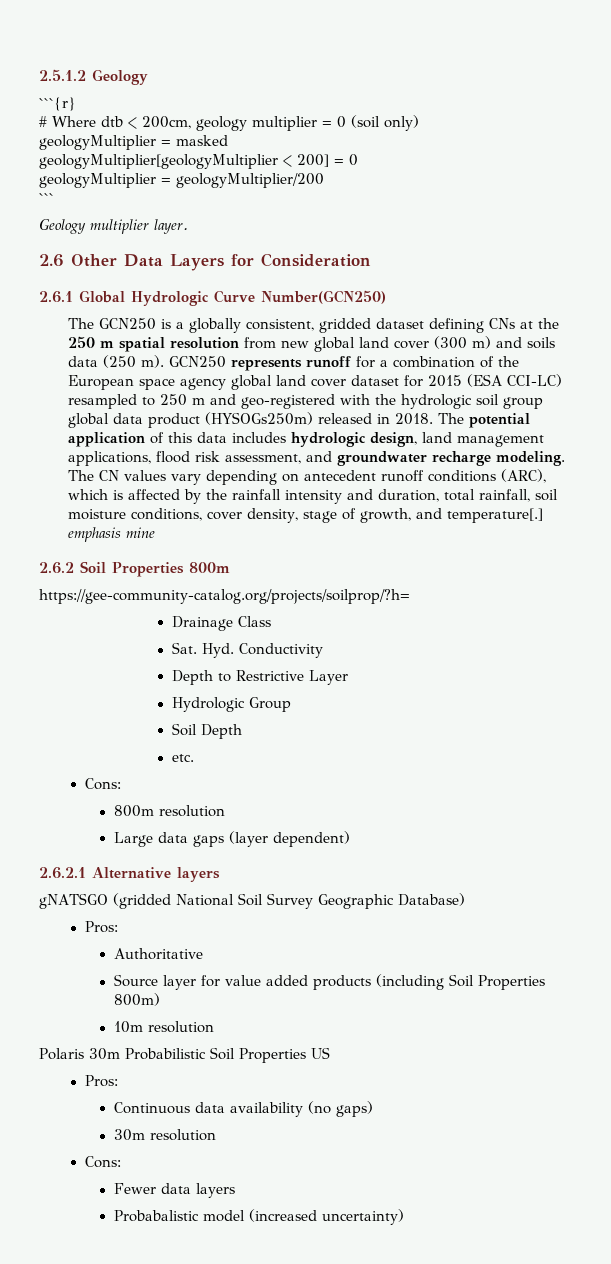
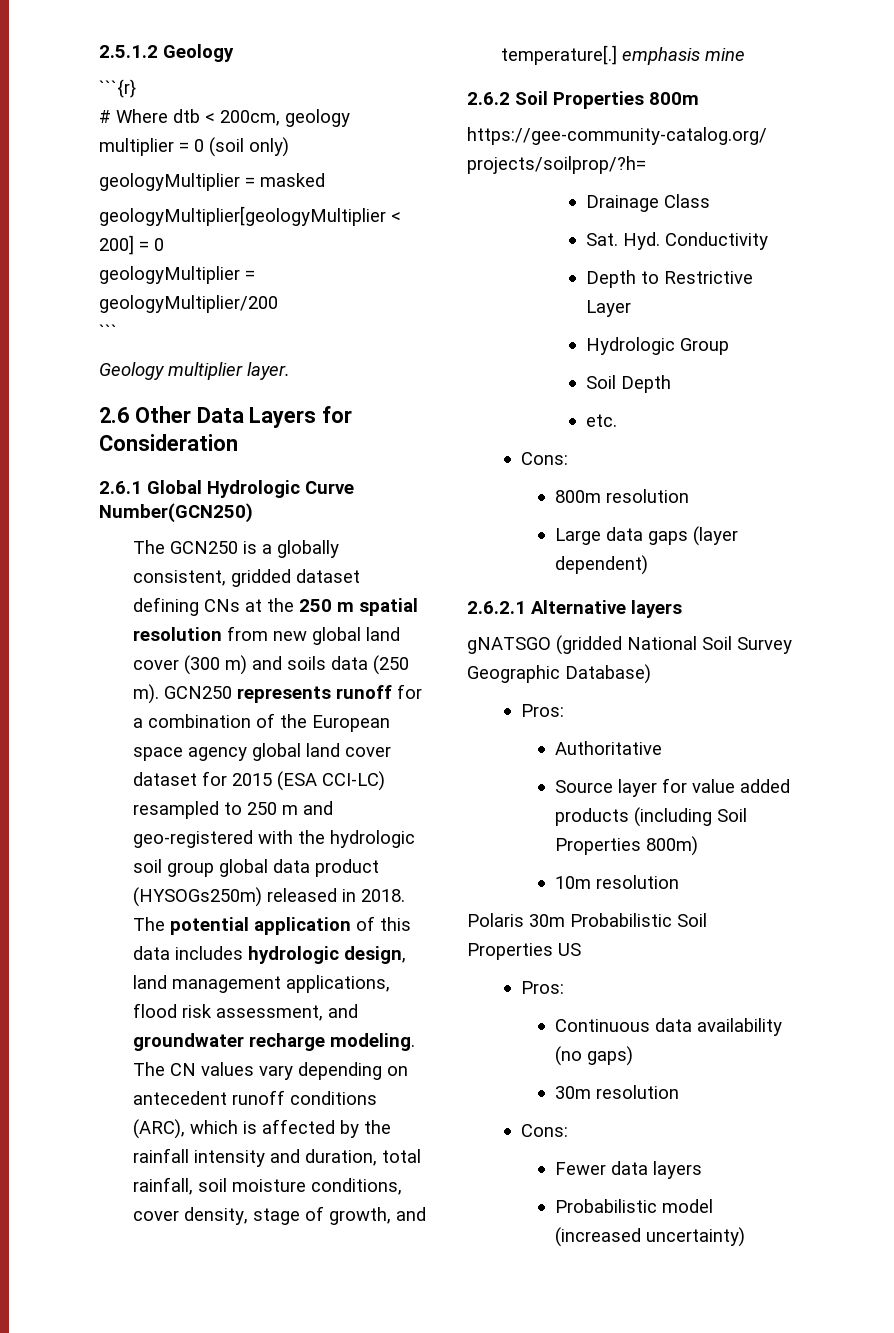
- Probabalistic model (increased uncertainty)
+ Probabilistic model (increased uncertainty)

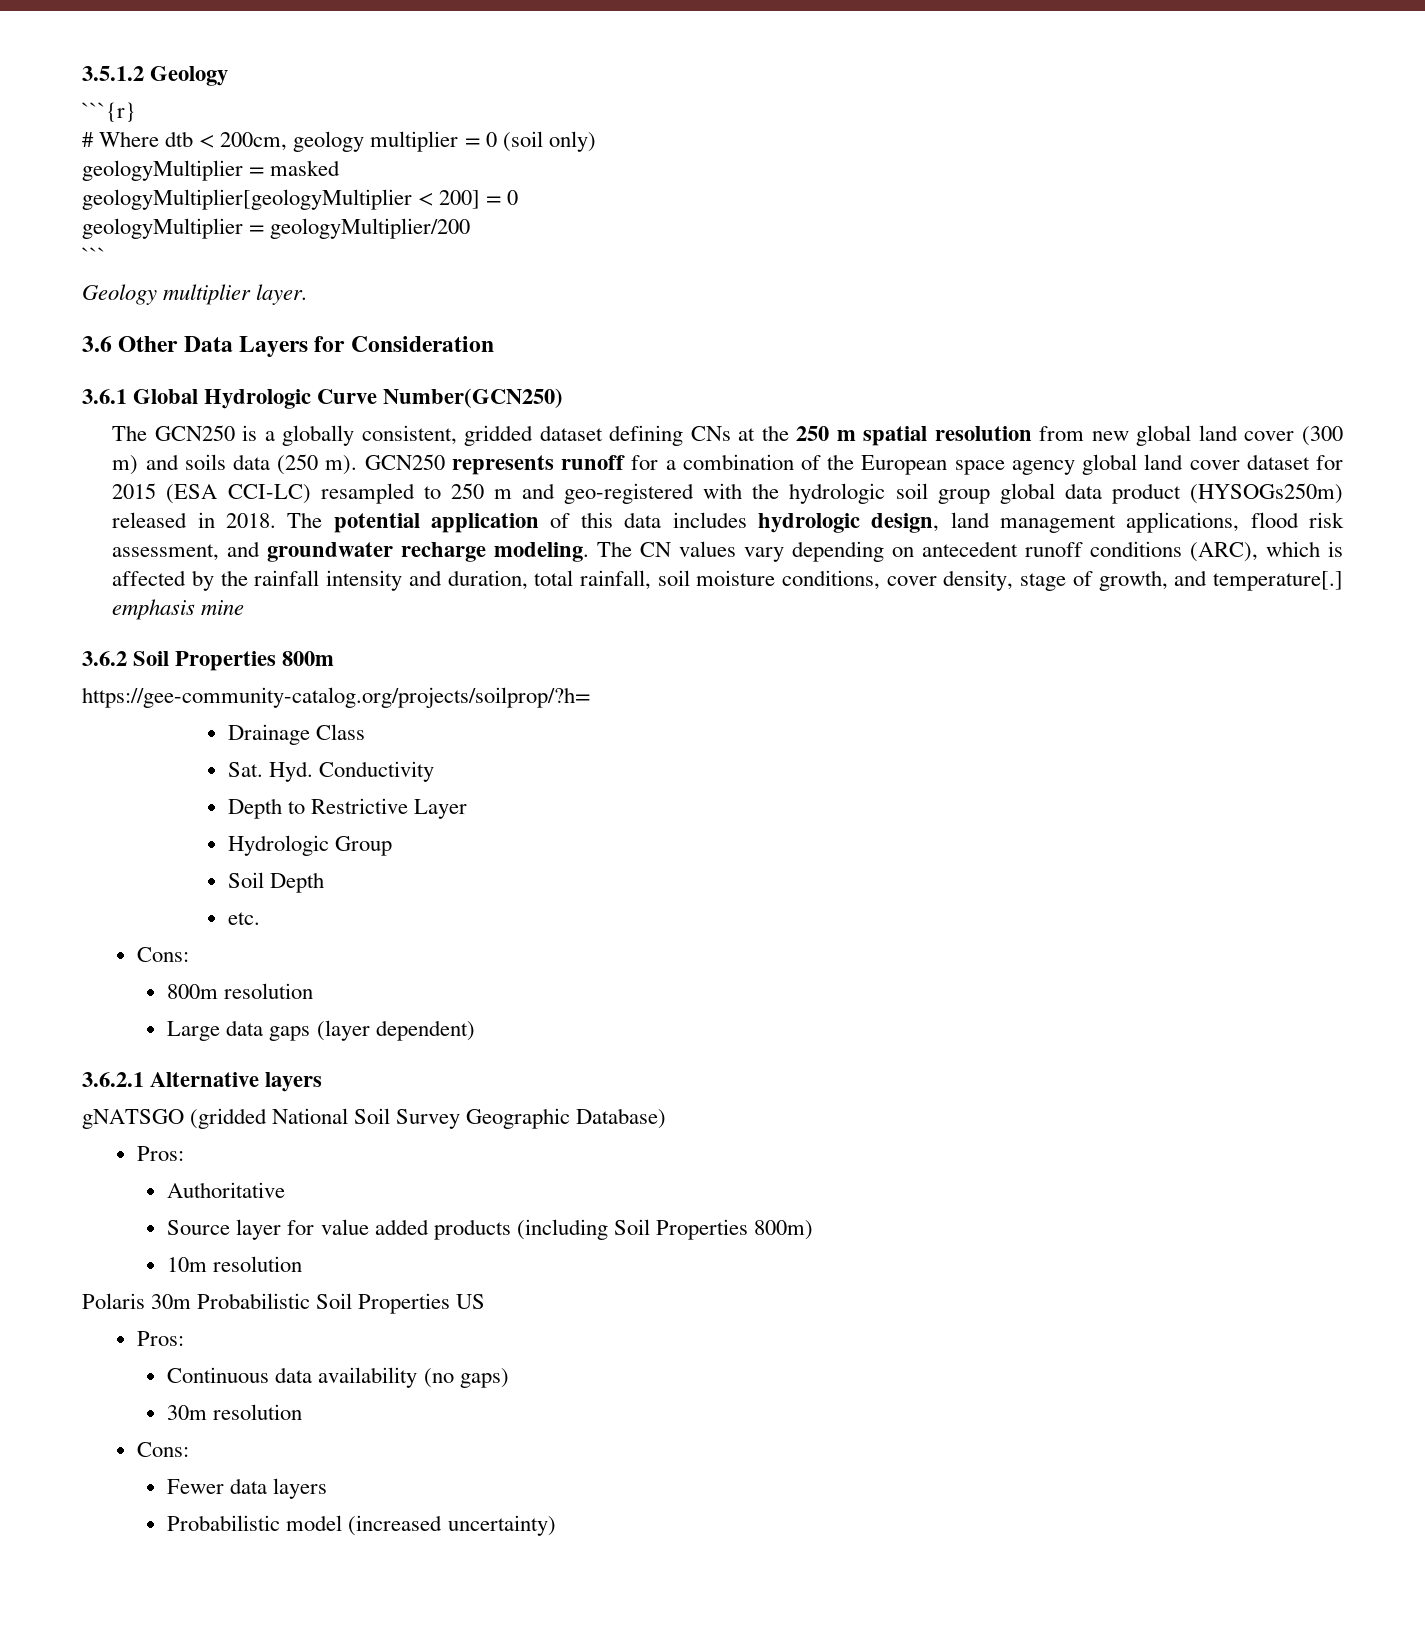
- 2.5.1.2 Geology
+ 3.5.1.2 Geology
- 2.6 Other Data Layers for Consideration
+ 3.6 Other Data Layers for Consideration
- 2.6.1 Global Hydrologic Curve Number(GCN250)
+ 3.6.1 Global Hydrologic Curve Number(GCN250)
- 2.6.2 Soil Properties 800m
+ 3.6.2 Soil Properties 800m
- 2.6.2.1 Alternative layers
+ 3.6.2.1 Alternative layers

